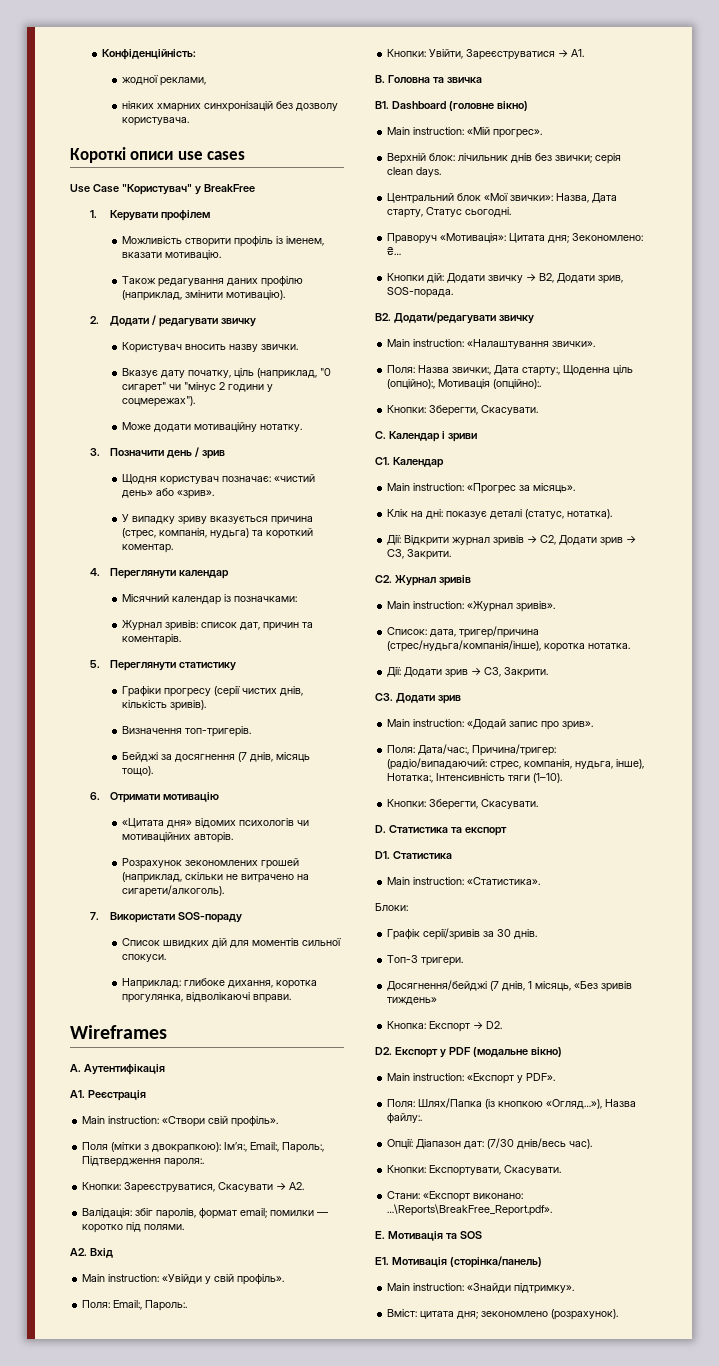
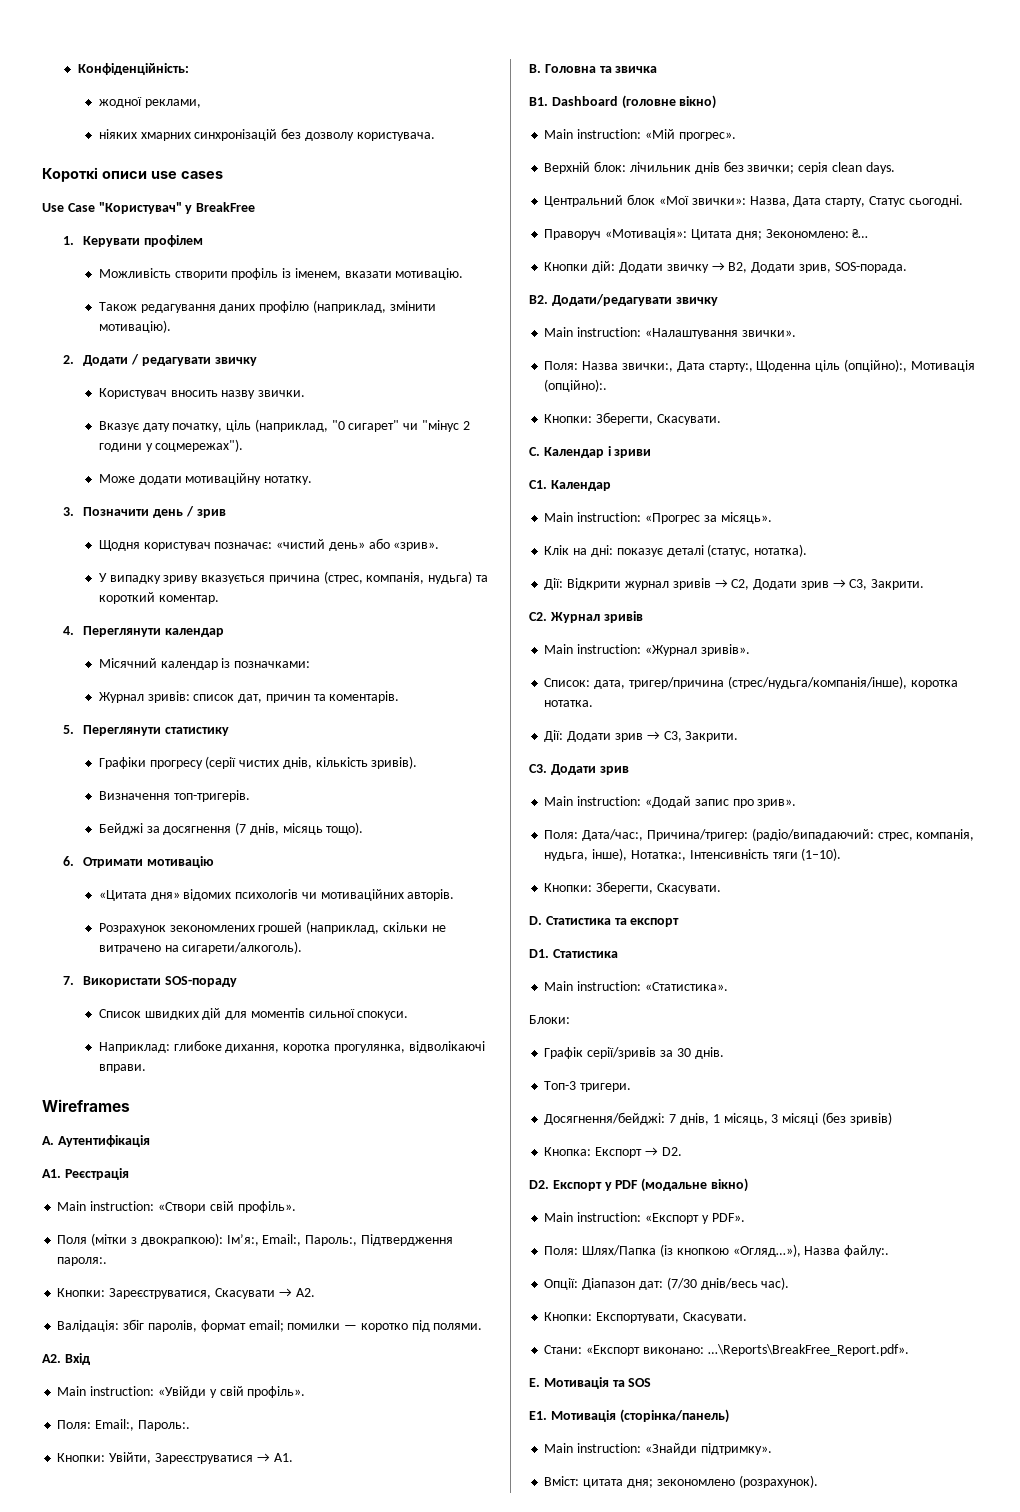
- Досягнення/бейджі (7 днів, 1 місяць, «Без зривів тиждень»
+ Досягнення/бейджі: 7 днів, 1 місяць, 3 місяці (без зривів)

